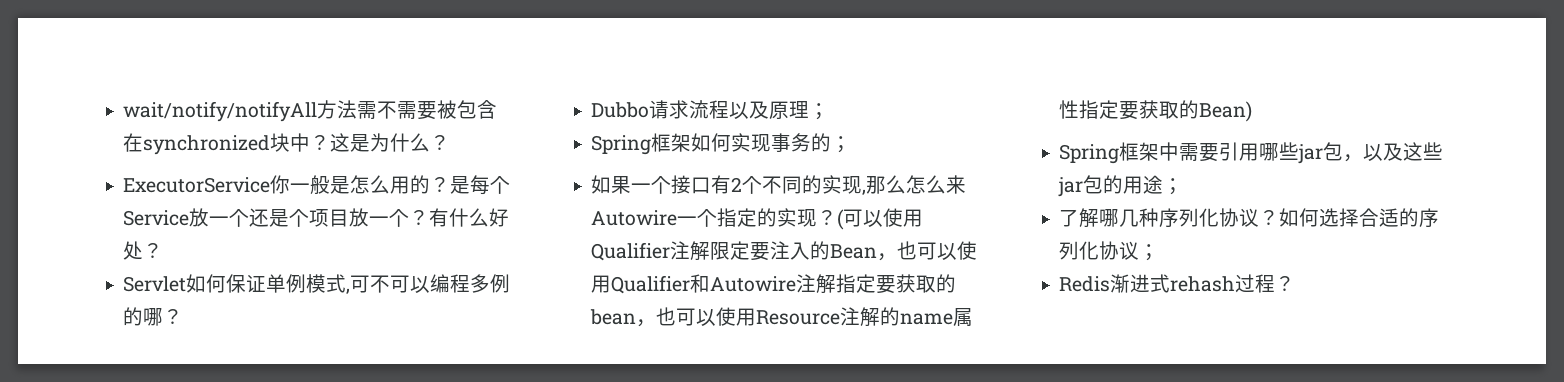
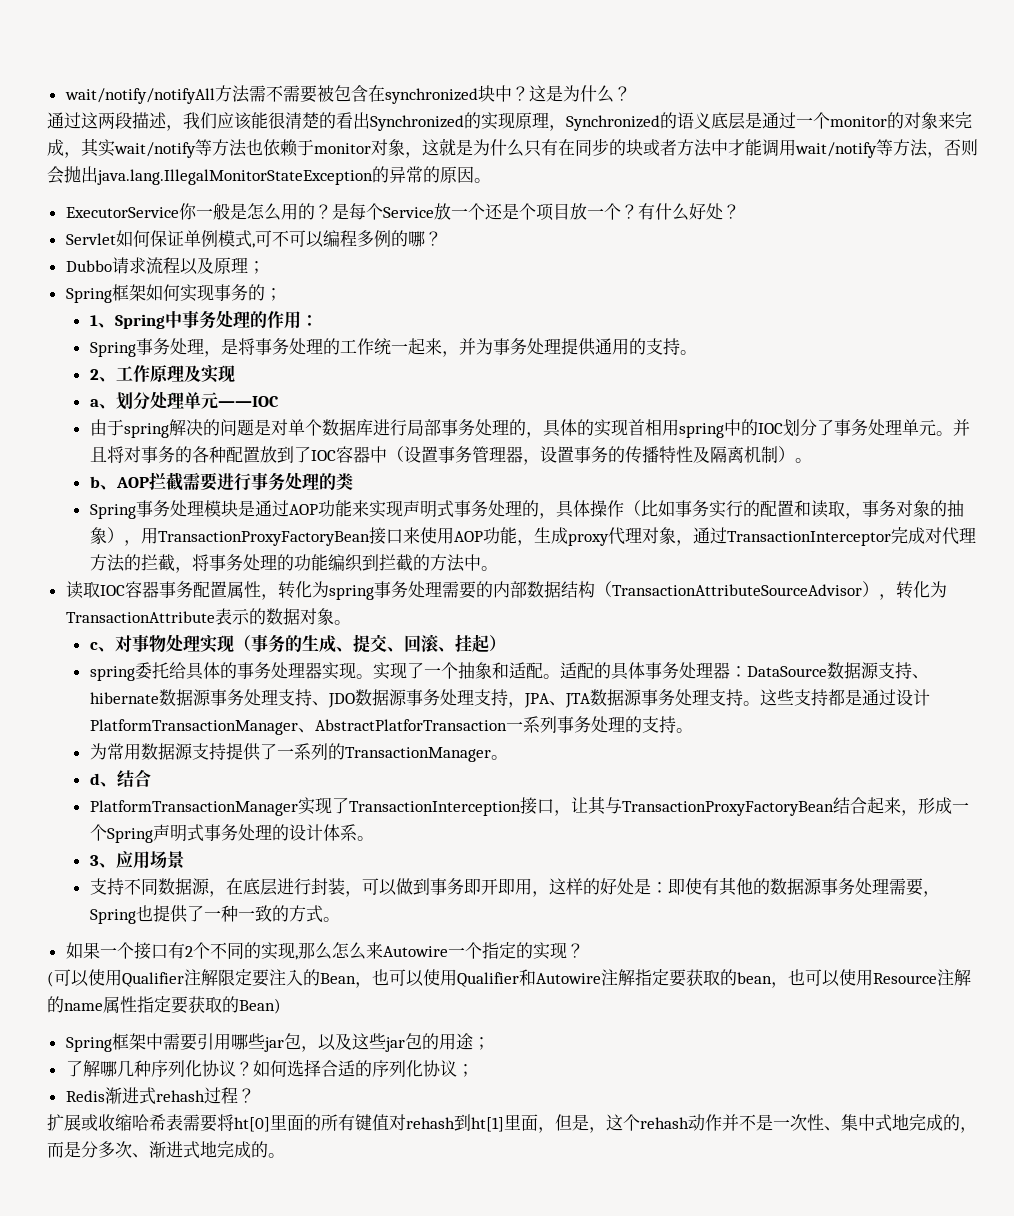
+ 通过这两段描述，我们应该能很清楚的看出Synchronized的实现原理，Synchronized的语义底层是通过一个monitor的对象来完成，其实wait/notify等方法也依赖于monitor对象，这就是为什么只有在同步的块或者方法中才能调用wait/notify等方法，否则会抛出java.lang.IllegalMonitorStateException的异常的原因。
+ 1、Spring中事务处理的作用：
+ Spring事务处理，是将事务处理的工作统一起来，并为事务处理提供通用的支持。
+ 2、工作原理及实现
+ a、划分处理单元——IOC
+ 由于spring解决的问题是对单个数据库进行局部事务处理的，具体的实现首相用spring中的IOC划分了事务处理单元。并且将对事务的各种配置放到了IOC容器中（设置事务管理器，设置事务的传播特性及隔离机制）。
+ b、AOP拦截需要进行事务处理的类
+ Spring事务处理模块是通过AOP功能来实现声明式事务处理的，具体操作（比如事务实行的配置和读取，事务对象的抽象），用TransactionProxyFactoryBean接口来使用AOP功能，生成proxy代理对象，通过TransactionInterceptor完成对代理方法的拦截，将事务处理的功能编织到拦截的方法中。
+ 读取IOC容器事务配置属性，转化为spring事务处理需要的内部数据结构（TransactionAttributeSourceAdvisor），转化为TransactionAttribute表示的数据对象。
+ c、对事物处理实现（事务的生成、提交、回滚、挂起）
+ spring委托给具体的事务处理器实现。实现了一个抽象和适配。适配的具体事务处理器：DataSource数据源支持、hibernate数据源事务处理支持、JDO数据源事务处理支持，JPA、JTA数据源事务处理支持。这些支持都是通过设计PlatformTransactionManager、AbstractPlatforTransaction一系列事务处理的支持。
+ 为常用数据源支持提供了一系列的TransactionManager。
+ d、结合
+ PlatformTransactionManager实现了TransactionInterception接口，让其与TransactionProxyFactoryBean结合起来，形成一个Spring声明式事务处理的设计体系。
+ 3、应用场景
+ 支持不同数据源，在底层进行封装，可以做到事务即开即用，这样的好处是：即使有其他的数据源事务处理需要，Spring也提供了一种一致的方式。
- 如果一个接⼝有2个不同的实现,那么怎么来Autowire一个指定的实现？(可以使用Qualifier注解限定要注入的Bean，也可以使用Qualifier和Autowire注解指定要获取的bean，也可以使用Resource注解的name属性指定要获取的Bean)
+ 如果一个接⼝有2个不同的实现,那么怎么来Autowire一个指定的实现？
+ (可以使用Qualifier注解限定要注入的Bean，也可以使用Qualifier和Autowire注解指定要获取的bean，也可以使用Resource注解的name属性指定要获取的Bean)
+ 扩展或收缩哈希表需要将ht[0]里面的所有键值对rehash到ht[1]里面，但是，这个rehash动作并不是一次性、集中式地完成的，而是分多次、渐进式地完成的。

